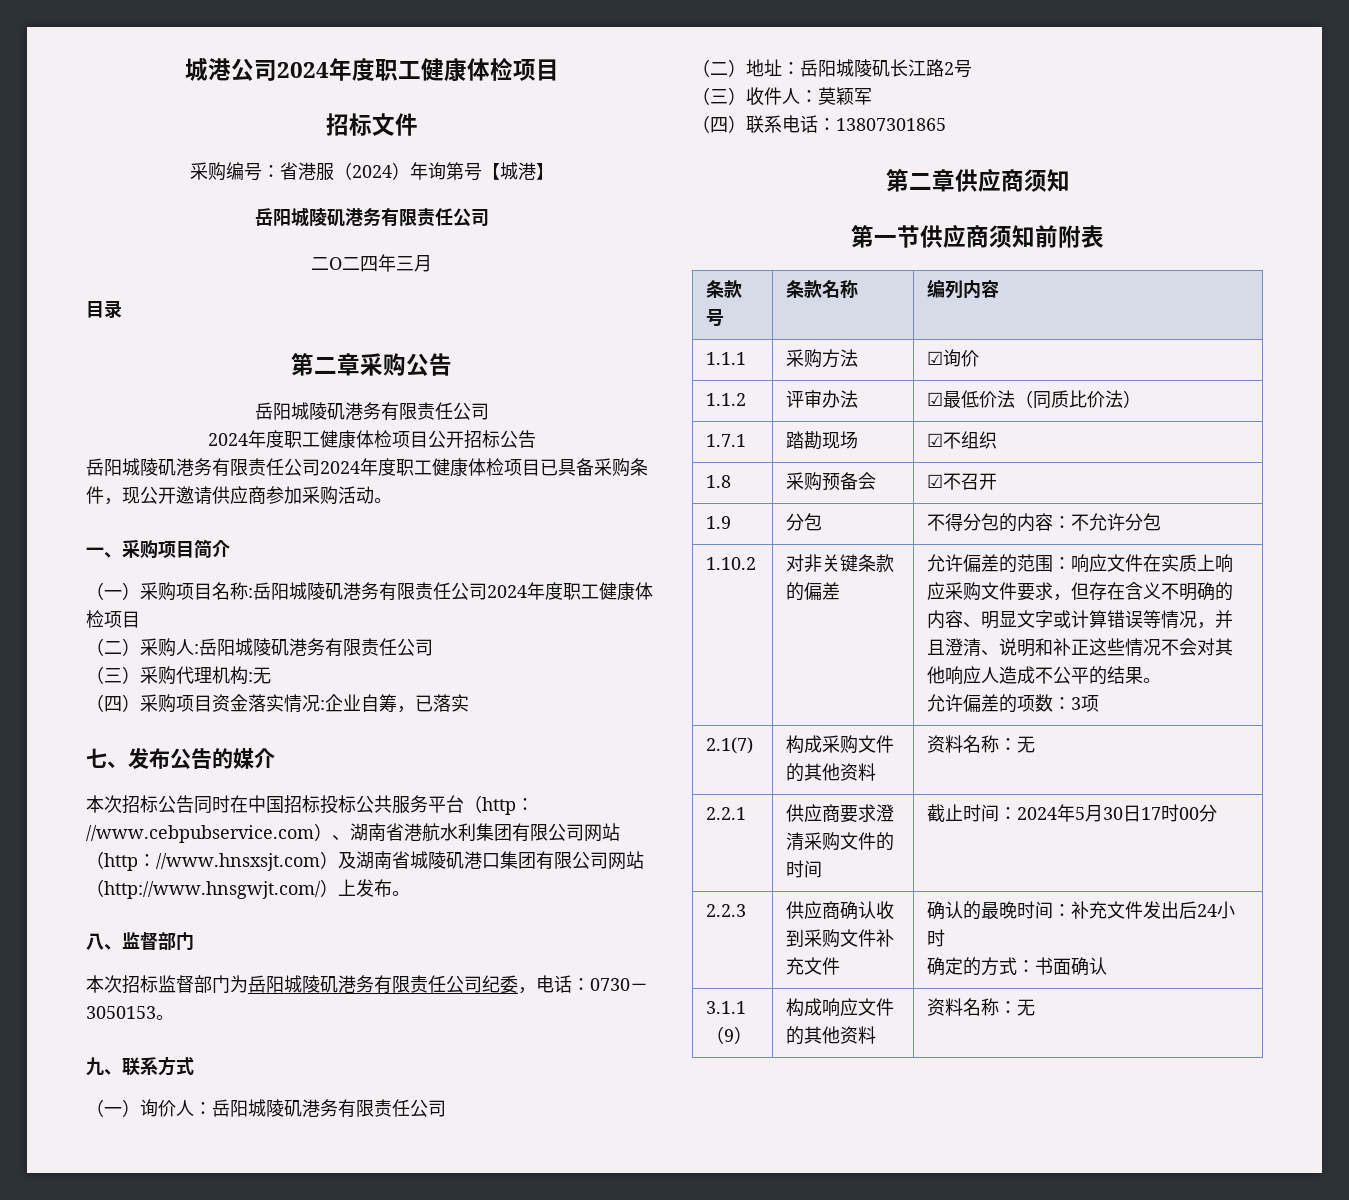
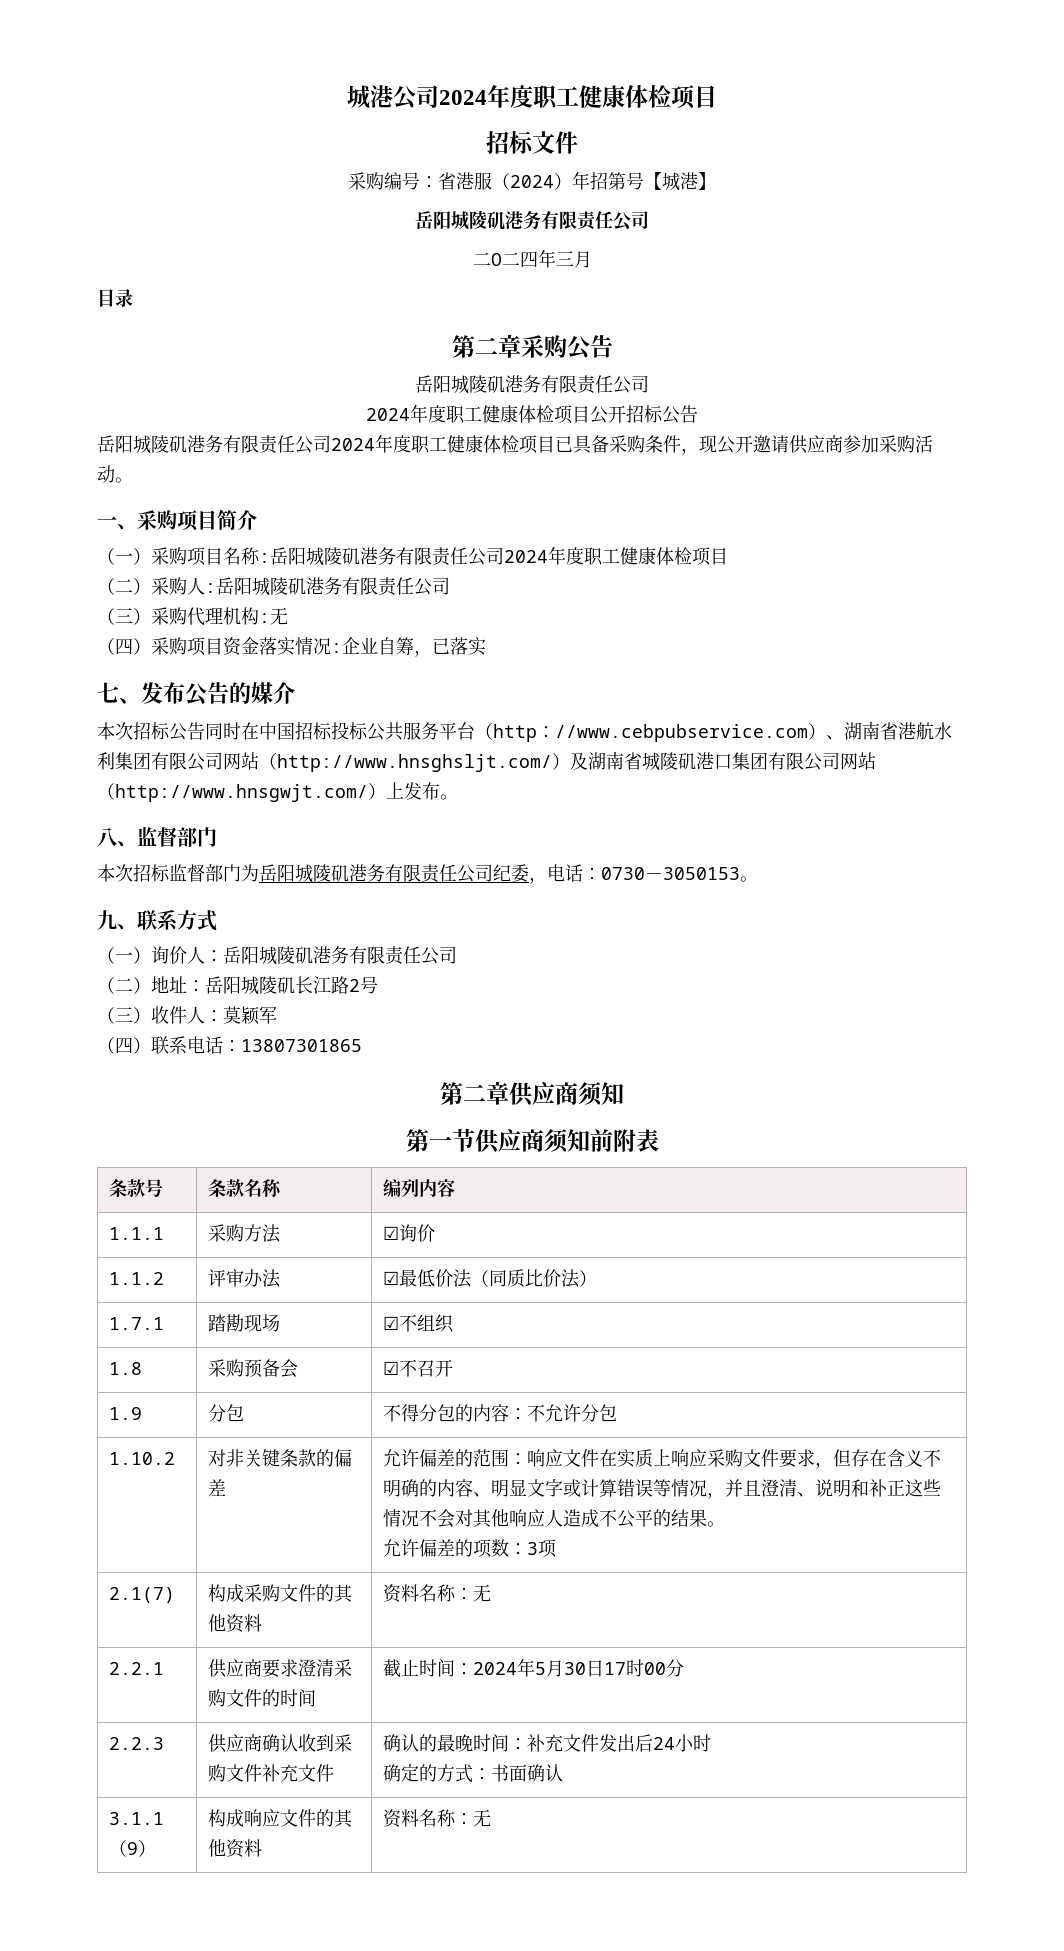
- 采购编号：省港服（2024）年询第号【城港】
+ 采购编号：省港服（2024）年招第号【城港】
- 本次招标公告同时在中国招标投标公共服务平台（http：//www.cebpubservice.com）、湖南省港航水利集团有限公司网站（http：//www.hnsxsjt.com）及湖南省城陵矶港口集团有限公司网站（http://www.hnsgwjt.com/）上发布。
+ 本次招标公告同时在中国招标投标公共服务平台（http：//www.cebpubservice.com）、湖南省港航水利集团有限公司网站（http://www.hnsghsljt.com/）及湖南省城陵矶港口集团有限公司网站（http://www.hnsgwjt.com/）上发布。

